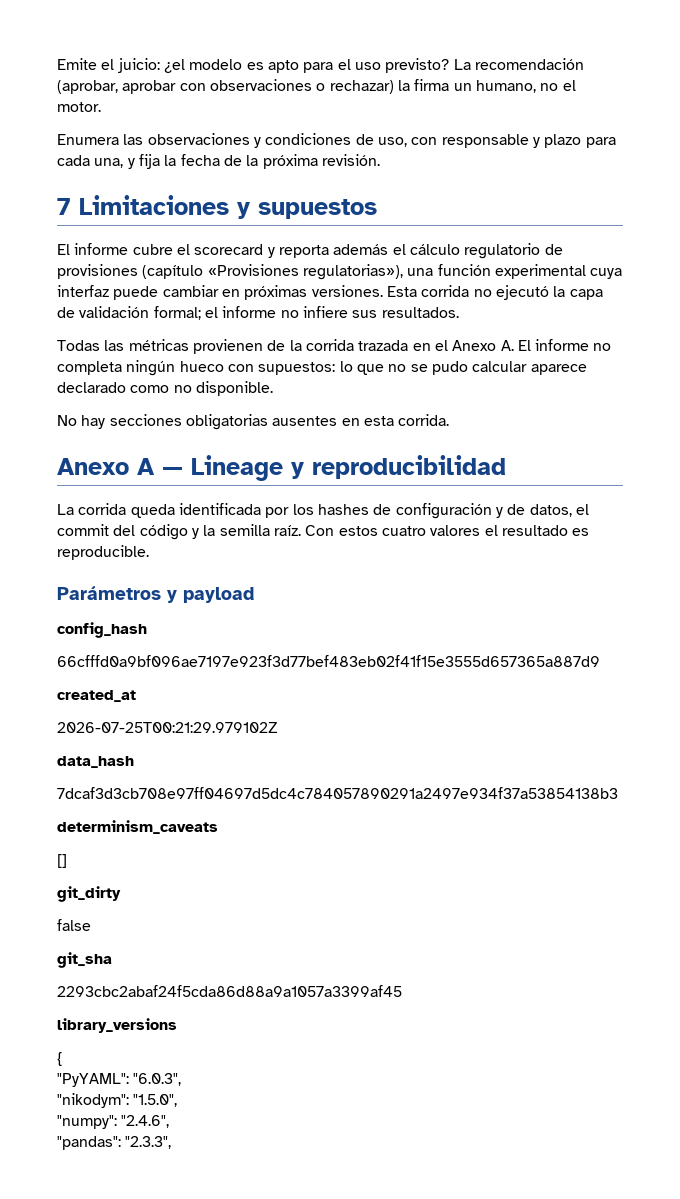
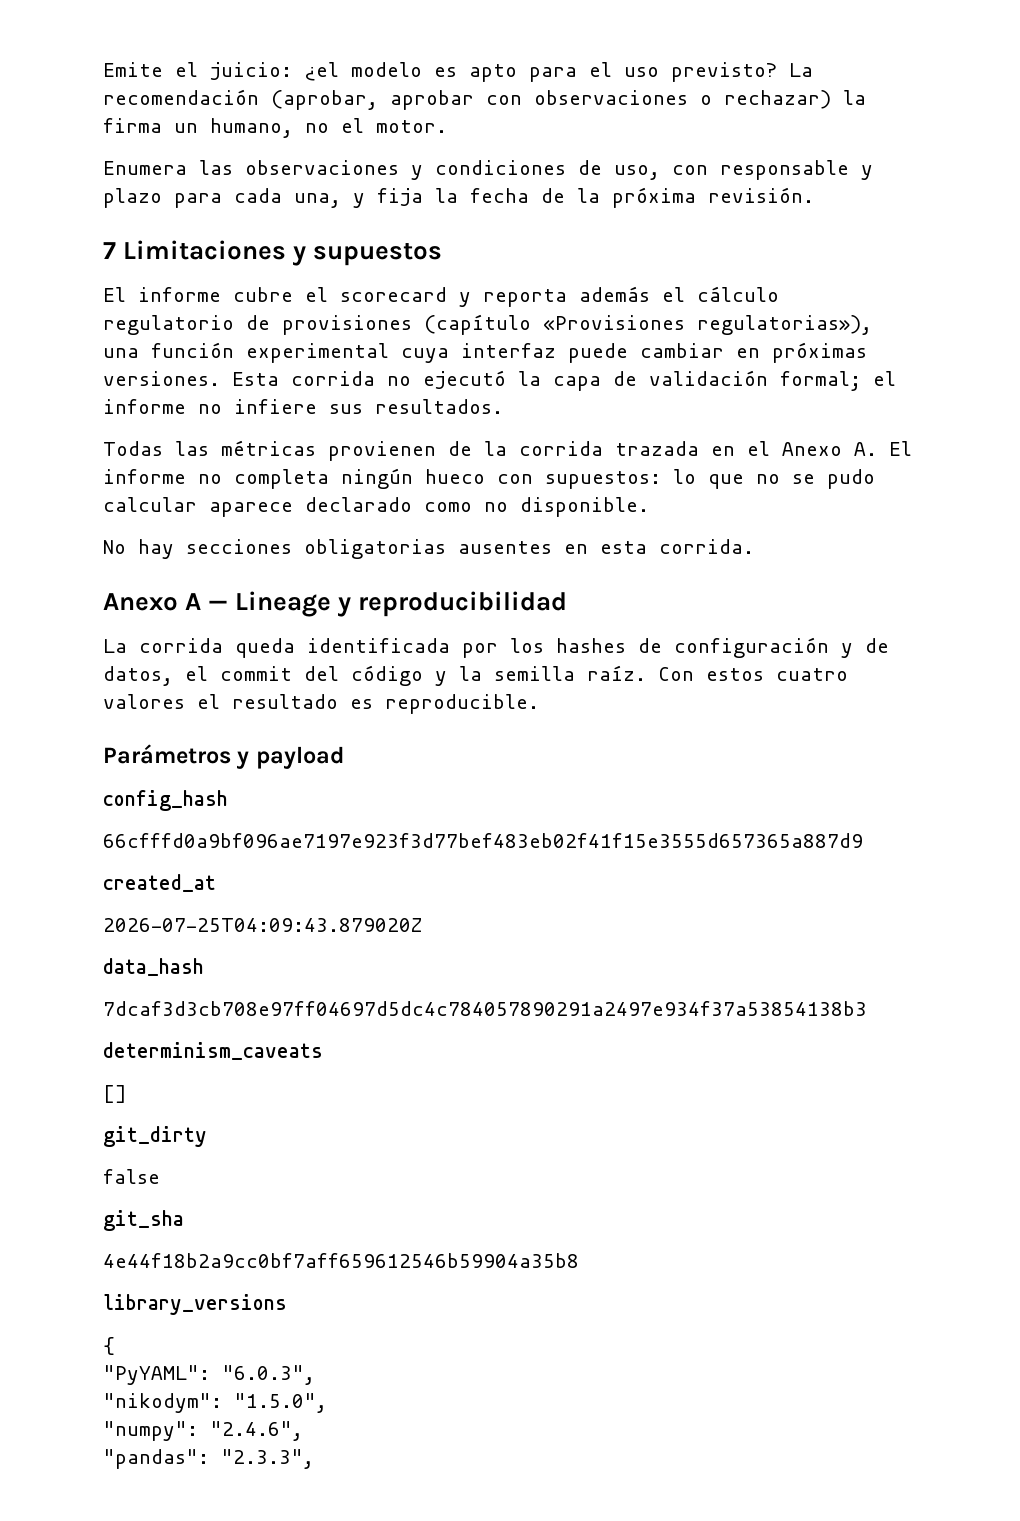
- 2026-07-25T00:21:29.979102Z
+ 2026-07-25T04:09:43.879020Z
- 2293cbc2abaf24f5cda86d88a9a1057a3399af45
+ 4e44f18b2a9cc0bf7aff659612546b59904a35b8

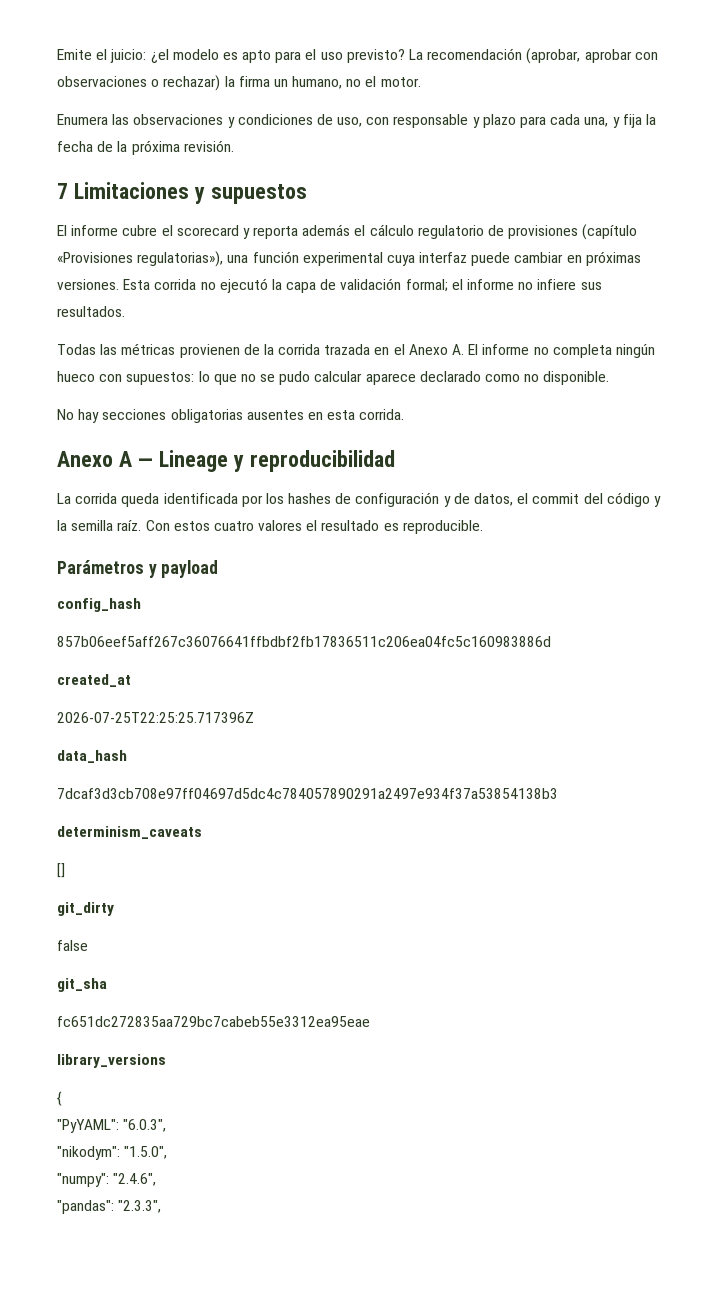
- 66cfffd0a9bf096ae7197e923f3d77bef483eb02f41f15e3555d657365a887d9
+ 857b06eef5aff267c36076641ffbdbf2fb17836511c206ea04fc5c160983886d
- 2026-07-25T04:09:43.879020Z
+ 2026-07-25T22:25:25.717396Z
- 4e44f18b2a9cc0bf7aff659612546b59904a35b8
+ fc651dc272835aa729bc7cabeb55e3312ea95eae

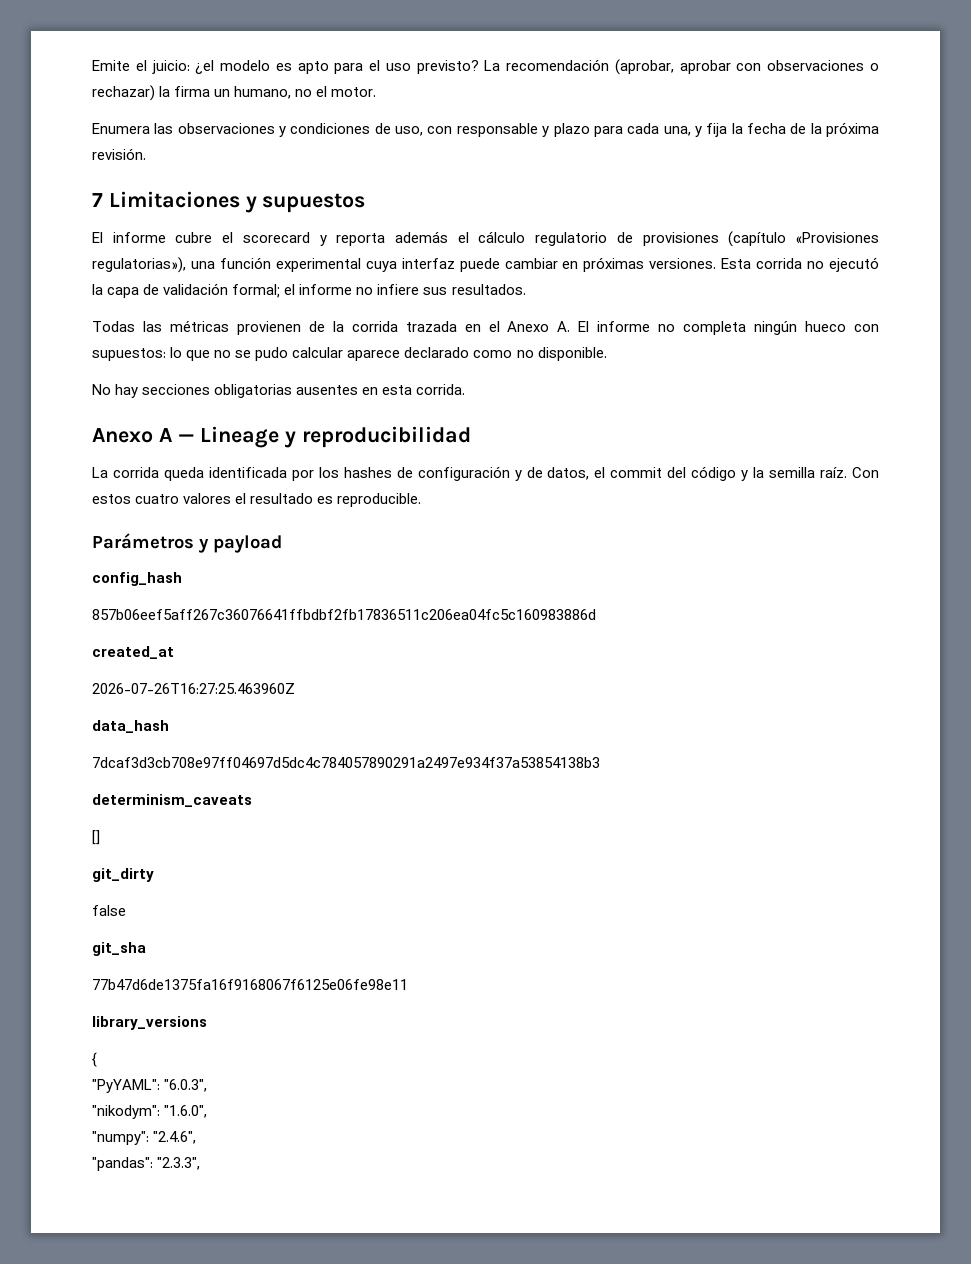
- 2026-07-25T22:25:25.717396Z
+ 2026-07-26T16:27:25.463960Z
- fc651dc272835aa729bc7cabeb55e3312ea95eae
+ 77b47d6de1375fa16f9168067f6125e06fe98e11
- "nikodym": "1.5.0",
+ "nikodym": "1.6.0",

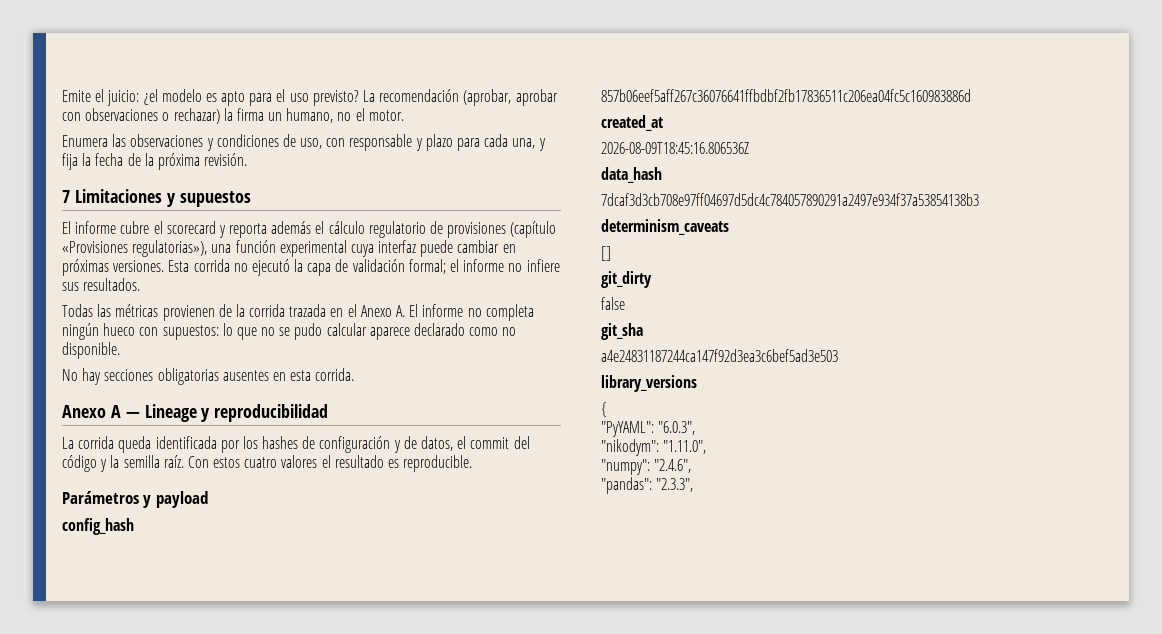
- 2026-07-26T16:27:25.463960Z
+ 2026-08-09T18:45:16.806536Z
- 77b47d6de1375fa16f9168067f6125e06fe98e11
+ a4e24831187244ca147f92d3ea3c6bef5ad3e503
- "nikodym": "1.6.0",
+ "nikodym": "1.11.0",

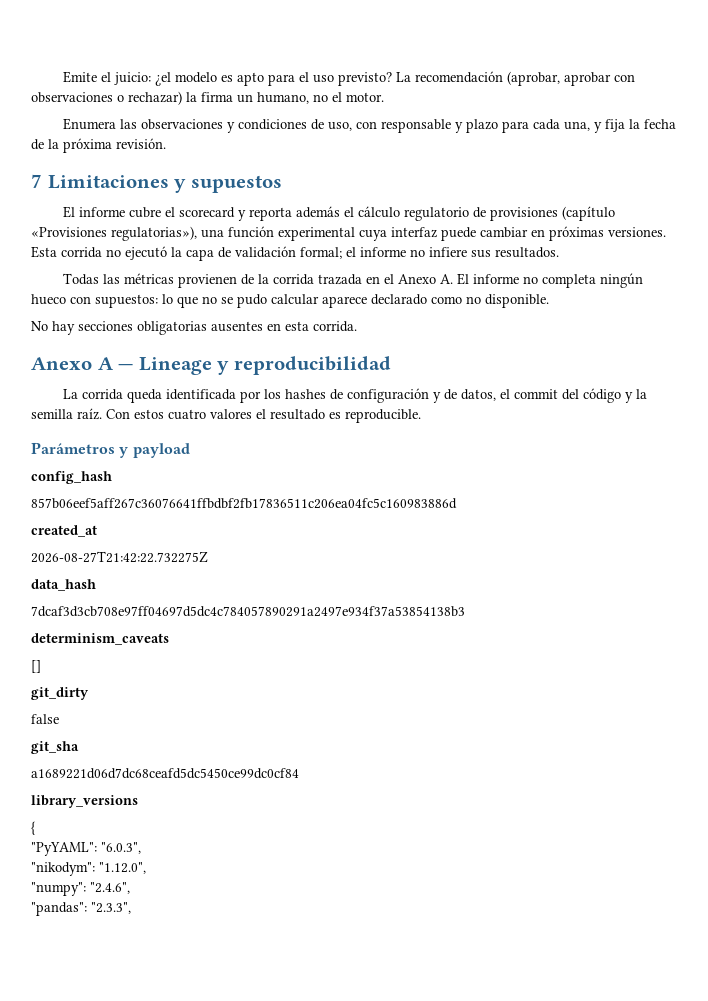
- 2026-08-09T18:45:16.806536Z
+ 2026-08-27T21:42:22.732275Z
- a4e24831187244ca147f92d3ea3c6bef5ad3e503
+ a1689221d06d7dc68ceafd5dc5450ce99dc0cf84
- "nikodym": "1.11.0",
+ "nikodym": "1.12.0",

